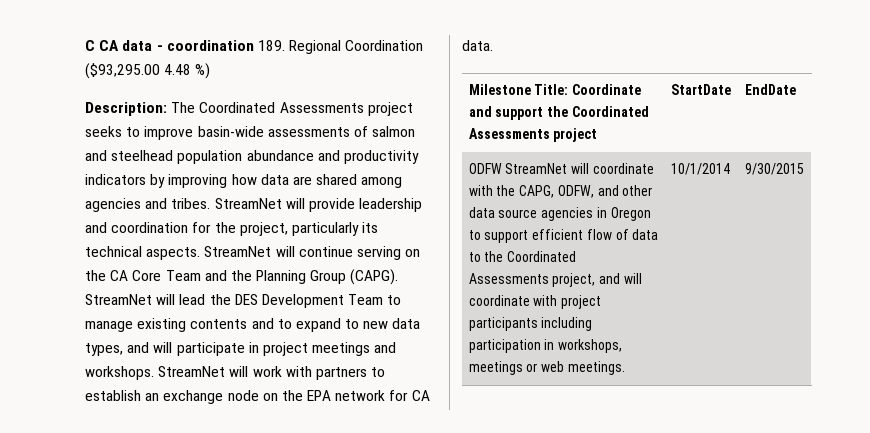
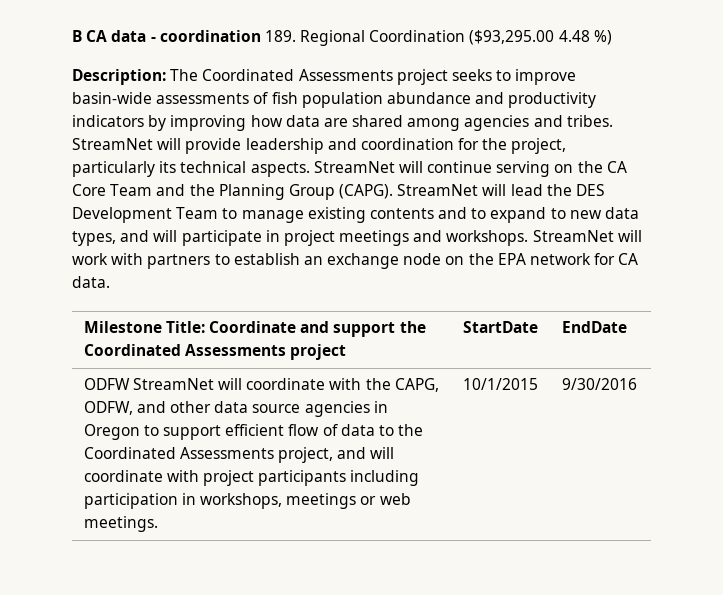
- C CA data - coordination 189. Regional Coordination ($93,295.00 4.48 %)
+ B CA data - coordination 189. Regional Coordination ($93,295.00 4.48 %)
- Description: The Coordinated Assessments project seeks to improve basin-wide assessments of salmon and steelhead population abundance and productivity indicators by improving how data are shared among agencies and tribes.
+ Description: The Coordinated Assessments project seeks to improve basin-wide assessments of fish population abundance and productivity indicators by improving how data are shared among agencies and tribes.
- 10/1/2014 | 9/30/2015
+ 10/1/2015 | 9/30/2016

